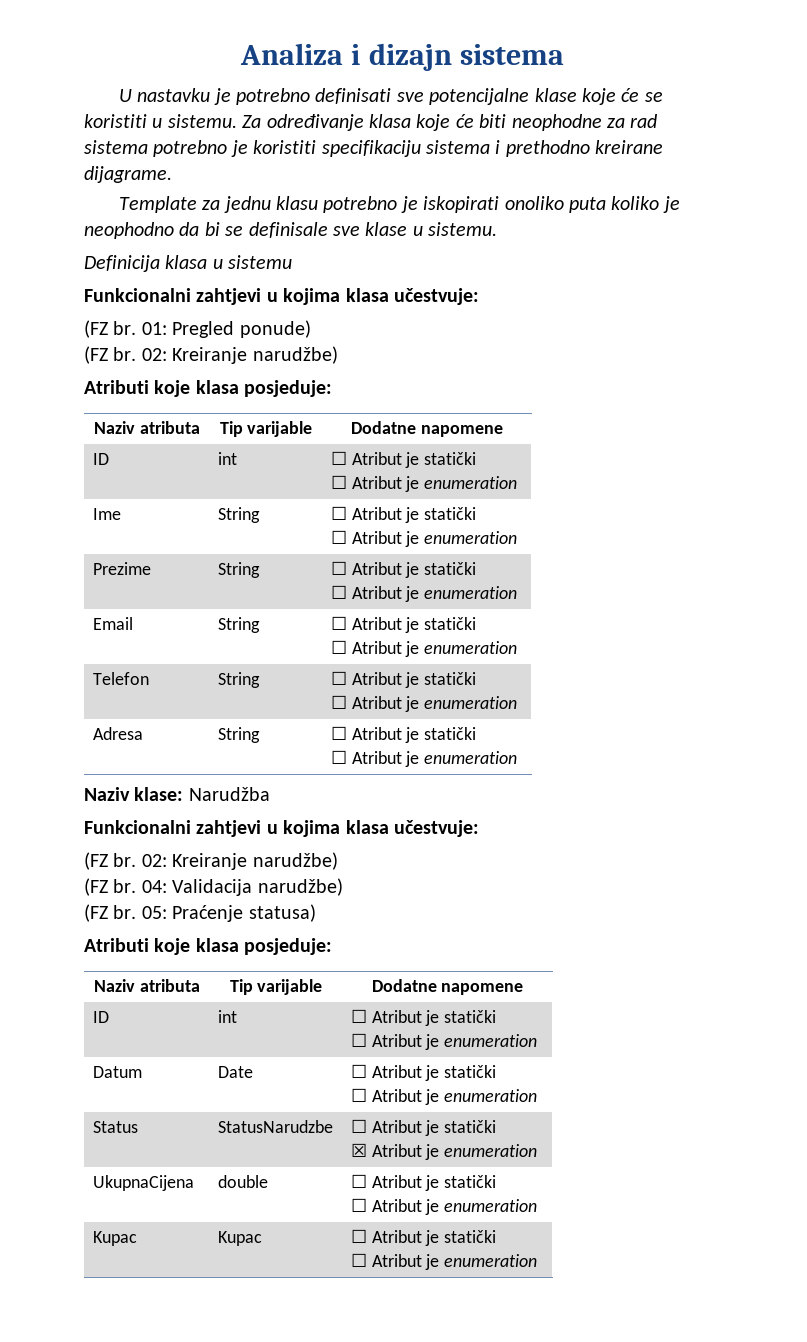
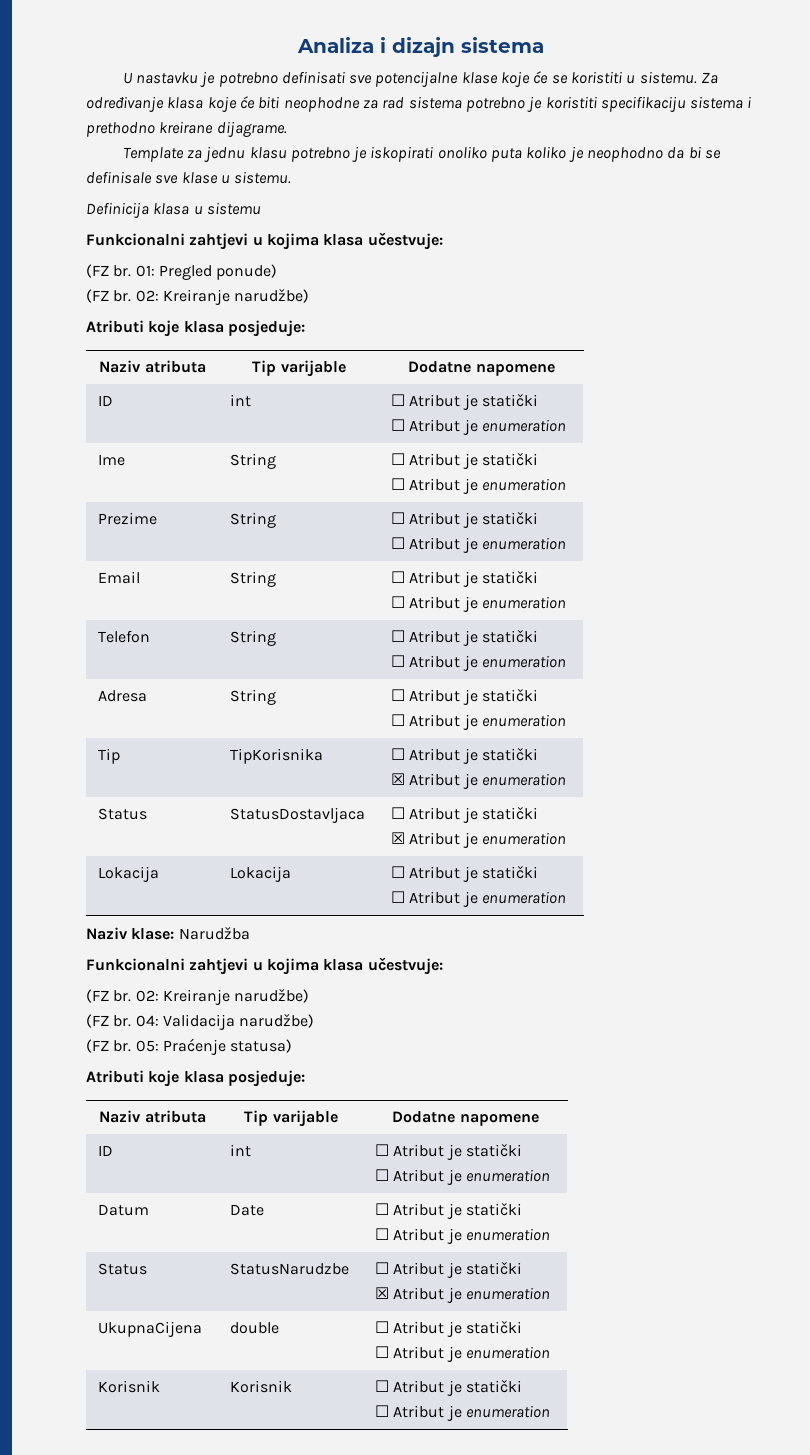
+ Tip | TipKorisnika | ☐ Atribut je statički
+ ☒ Atribut je enumeration
+ Status | StatusDostavljaca | ☐ Atribut je statički
+ ☒ Atribut je enumeration
+ Lokacija | Lokacija | ☐ Atribut je statički
+ ☐ Atribut je enumeration
- Kupac | Kupac | ☐ Atribut je statički
+ Korisnik | Korisnik | ☐ Atribut je statički

